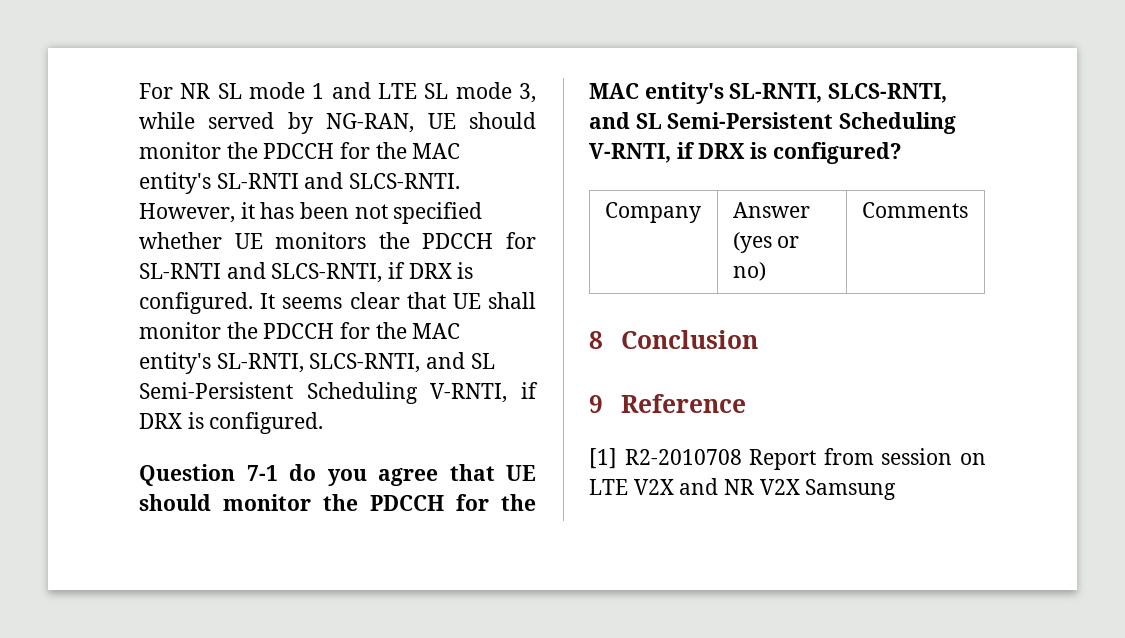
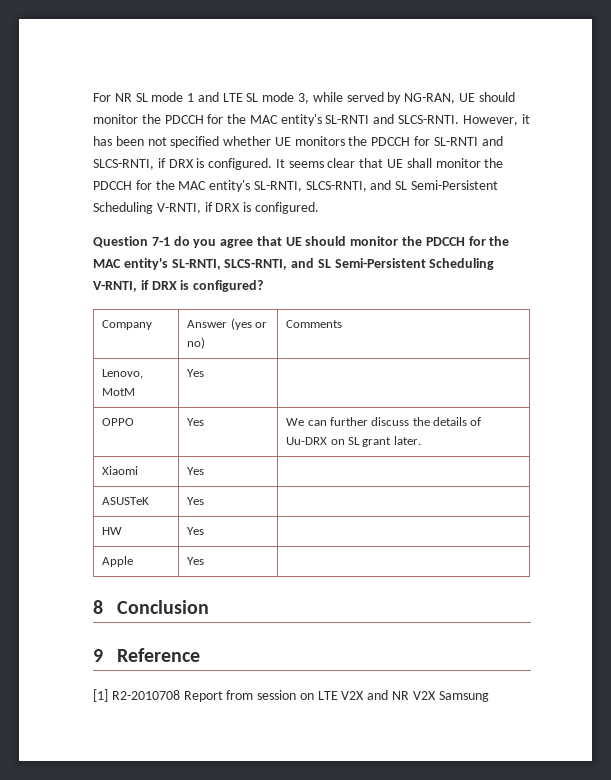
+ Lenovo, MotM | Yes |
+ OPPO | Yes | We can further discuss the details of Uu-DRX on SL grant later.
+ Xiaomi | Yes |
+ ASUSTeK | Yes |
+ HW | Yes |
+ Apple | Yes |

